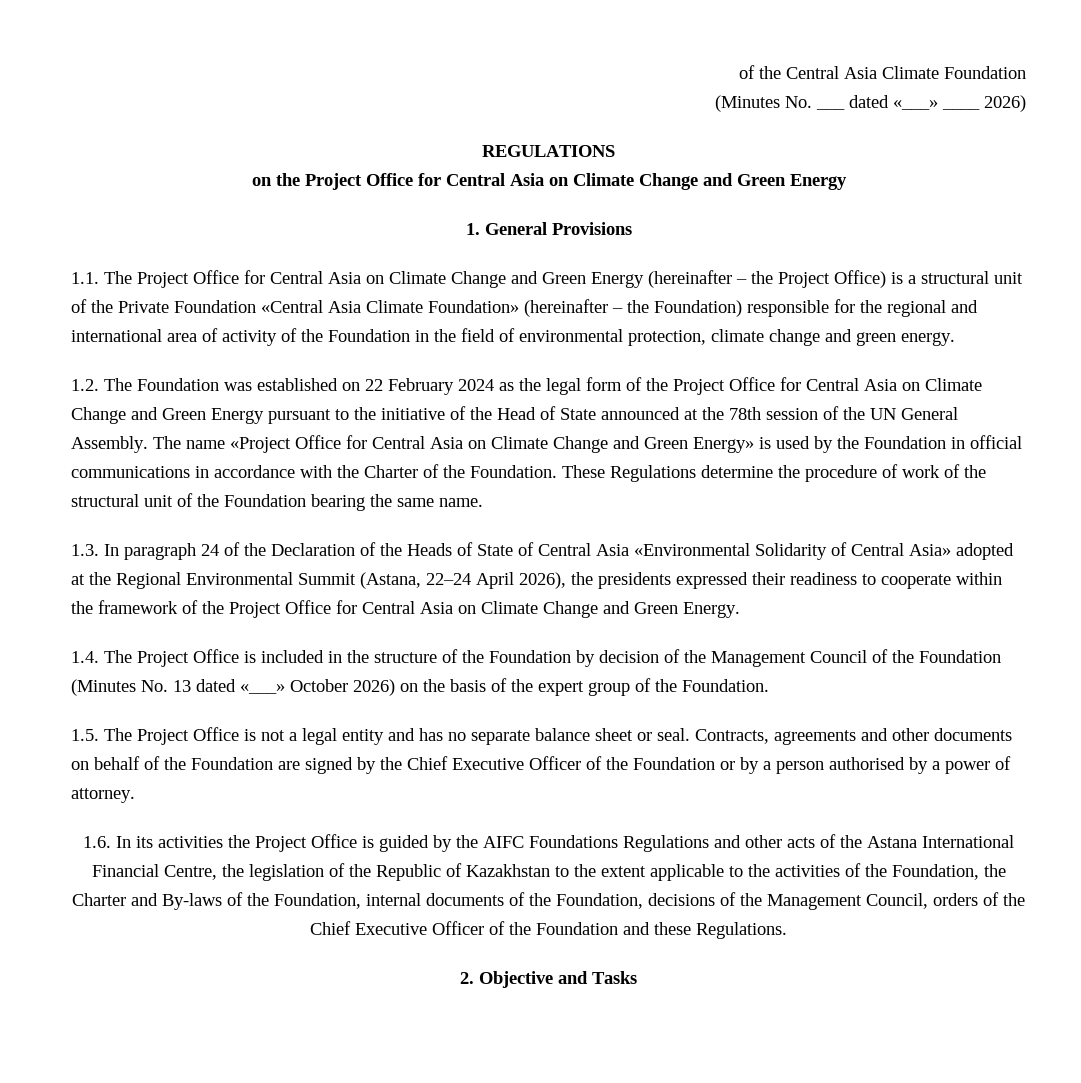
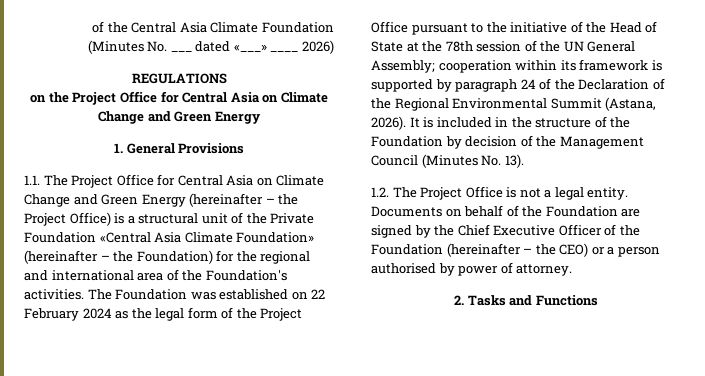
- 1.1. The Project Office for Central Asia on Climate Change and Green Energy (hereinafter – the Project Office) is a structural unit of the Private Foundation «Central Asia Climate Foundation» (hereinafter – the Foundation) responsible for the regional and international area of activity of the Foundation in the field of environmental protection, climate change and green energy.
- 1.2. The Foundation was established on 22 February 2024 as the legal form of the Project Office for Central Asia on Climate Change and Green Energy pursuant to the initiative of the Head of State announced at the 78th session of the UN General Assembly. The name «Project Office for Central Asia on Climate Change and Green Energy» is used by the Foundation in official communications in accordance with the Charter of the Foundation. These Regulations determine the procedure of work of the structural unit of the Foundation bearing the same name.
- 1.3. In paragraph 24 of the Declaration of the Heads of State of Central Asia «Environmental Solidarity of Central Asia» adopted at the Regional Environmental Summit (Astana, 22–24 April 2026), the presidents expressed their readiness to cooperate within the framework of the Project Office for Central Asia on Climate Change and Green Energy.
- 1.4. The Project Office is included in the structure of the Foundation by decision of the Management Council of the Foundation (Minutes No. 13 dated «___» October 2026) on the basis of the expert group of the Foundation.
- 1.5. The Project Office is not a legal entity and has no separate balance sheet or seal. Contracts, agreements and other documents on behalf of the Foundation are signed by the Chief Executive Officer of the Foundation or by a person authorised by a power of attorney.
+ 1.1. The Project Office for Central Asia on Climate Change and Green Energy (hereinafter – the Project Office) is a structural unit of the Private Foundation «Central Asia Climate Foundation» (hereinafter – the Foundation) for the regional and international area of the Foundation's activities. The Foundation was established on 22 February 2024 as the legal form of the Project Office pursuant to the initiative of the Head of State at the 78th session of the UN General Assembly; cooperation within its framework is supported by paragraph 24 of the Declaration of the Regional Environmental Summit (Astana, 2026). It is included in the structure of the Foundation by decision of the Management Council (Minutes No. 13).
+ 1.2. The Project Office is not a legal entity. Documents on behalf of the Foundation are signed by the Chief Executive Officer of the Foundation (hereinafter – the CEO) or a person authorised by power of attorney.
- 1.6. In its activities the Project Office is guided by the AIFC Foundations Regulations and other acts of the Astana International Financial Centre, the legislation of the Republic of Kazakhstan to the extent applicable to the activities of the Foundation, the Charter and By-laws of the Foundation, internal documents of the Foundation, decisions of the Management Council, orders of the Chief Executive Officer of the Foundation and these Regulations.
- 2. Objective and Tasks
+ 2. Tasks and Functions

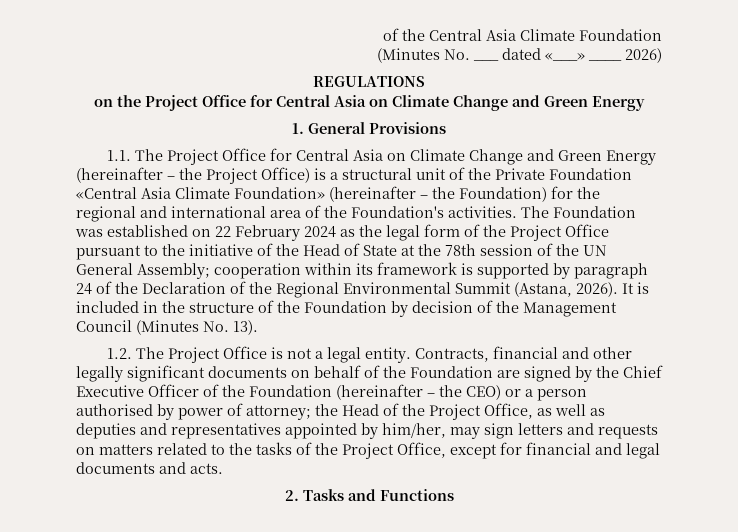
- Documents on behalf of the Foundation are signed by the Chief Executive Officer of the Foundation (hereinafter – the CEO) or a person authorised by power of attorney.
+ Contracts, financial and other legally significant documents on behalf of the Foundation are signed by the Chief Executive Officer of the Foundation (hereinafter – the CEO) or a person authorised by power of attorney; the Head of the Project Office, as well as deputies and representatives appointed by him/her, may sign letters and requests on matters related to the tasks of the Project Office, except for financial and legal documents and acts.

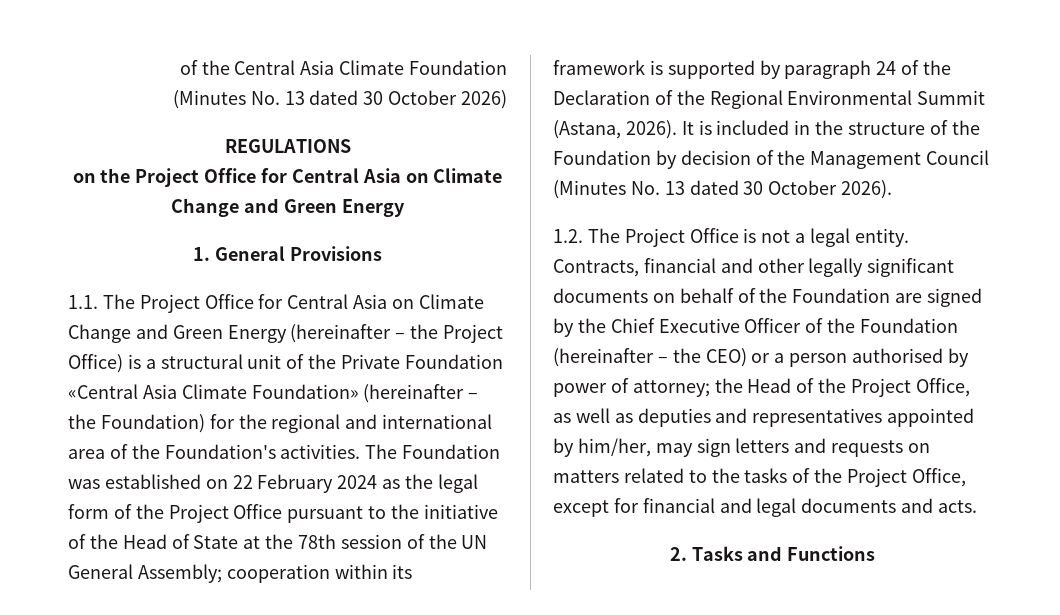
- (Minutes No. ___ dated «___» ____ 2026)
+ (Minutes No. 13 dated 30 October 2026)
- It is included in the structure of the Foundation by decision of the Management Council (Minutes No. 13).
+ It is included in the structure of the Foundation by decision of the Management Council (Minutes No. 13 dated 30 October 2026).

